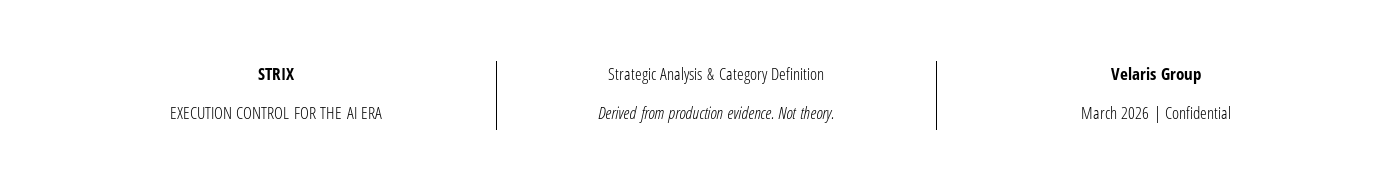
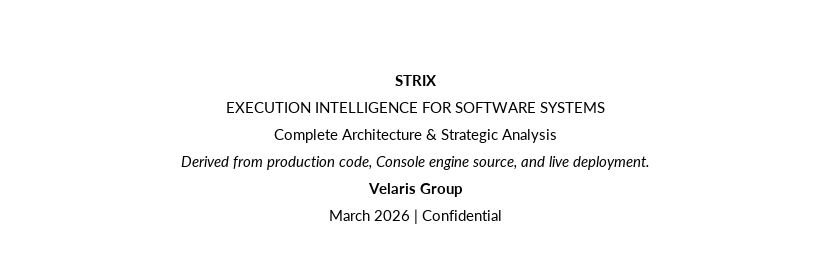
- EXECUTION CONTROL FOR THE AI ERA
- Strategic Analysis & Category Definition
+ EXECUTION INTELLIGENCE FOR SOFTWARE SYSTEMS
+ Complete Architecture & Strategic Analysis
- Derived from production evidence. Not theory.
+ Derived from production code, Console engine source, and live deployment.

